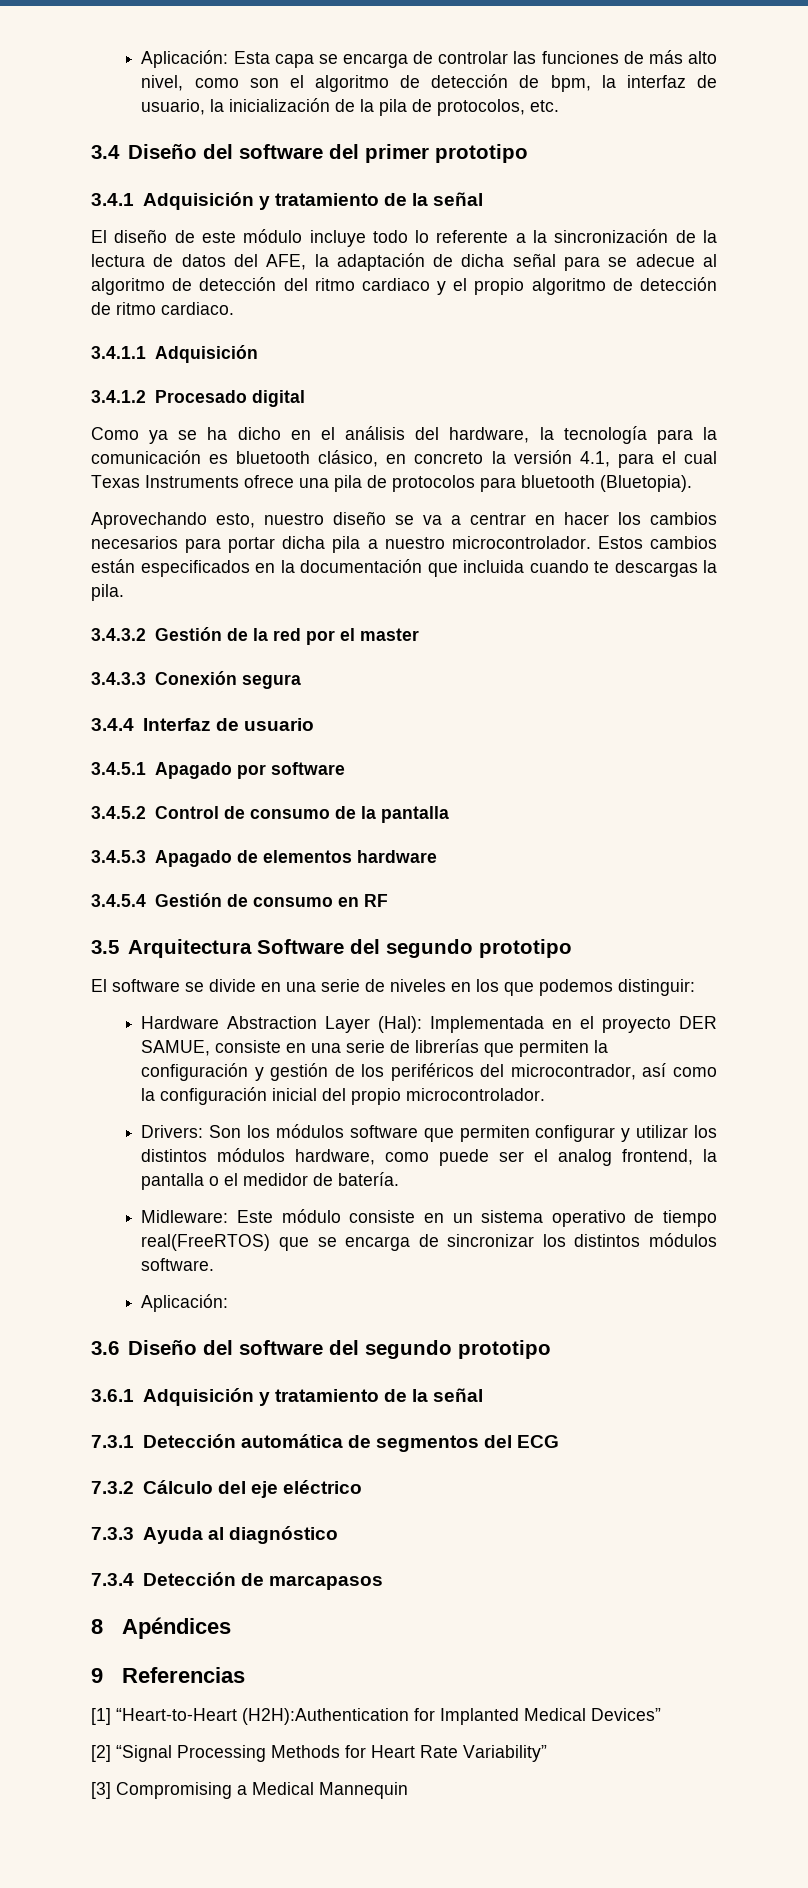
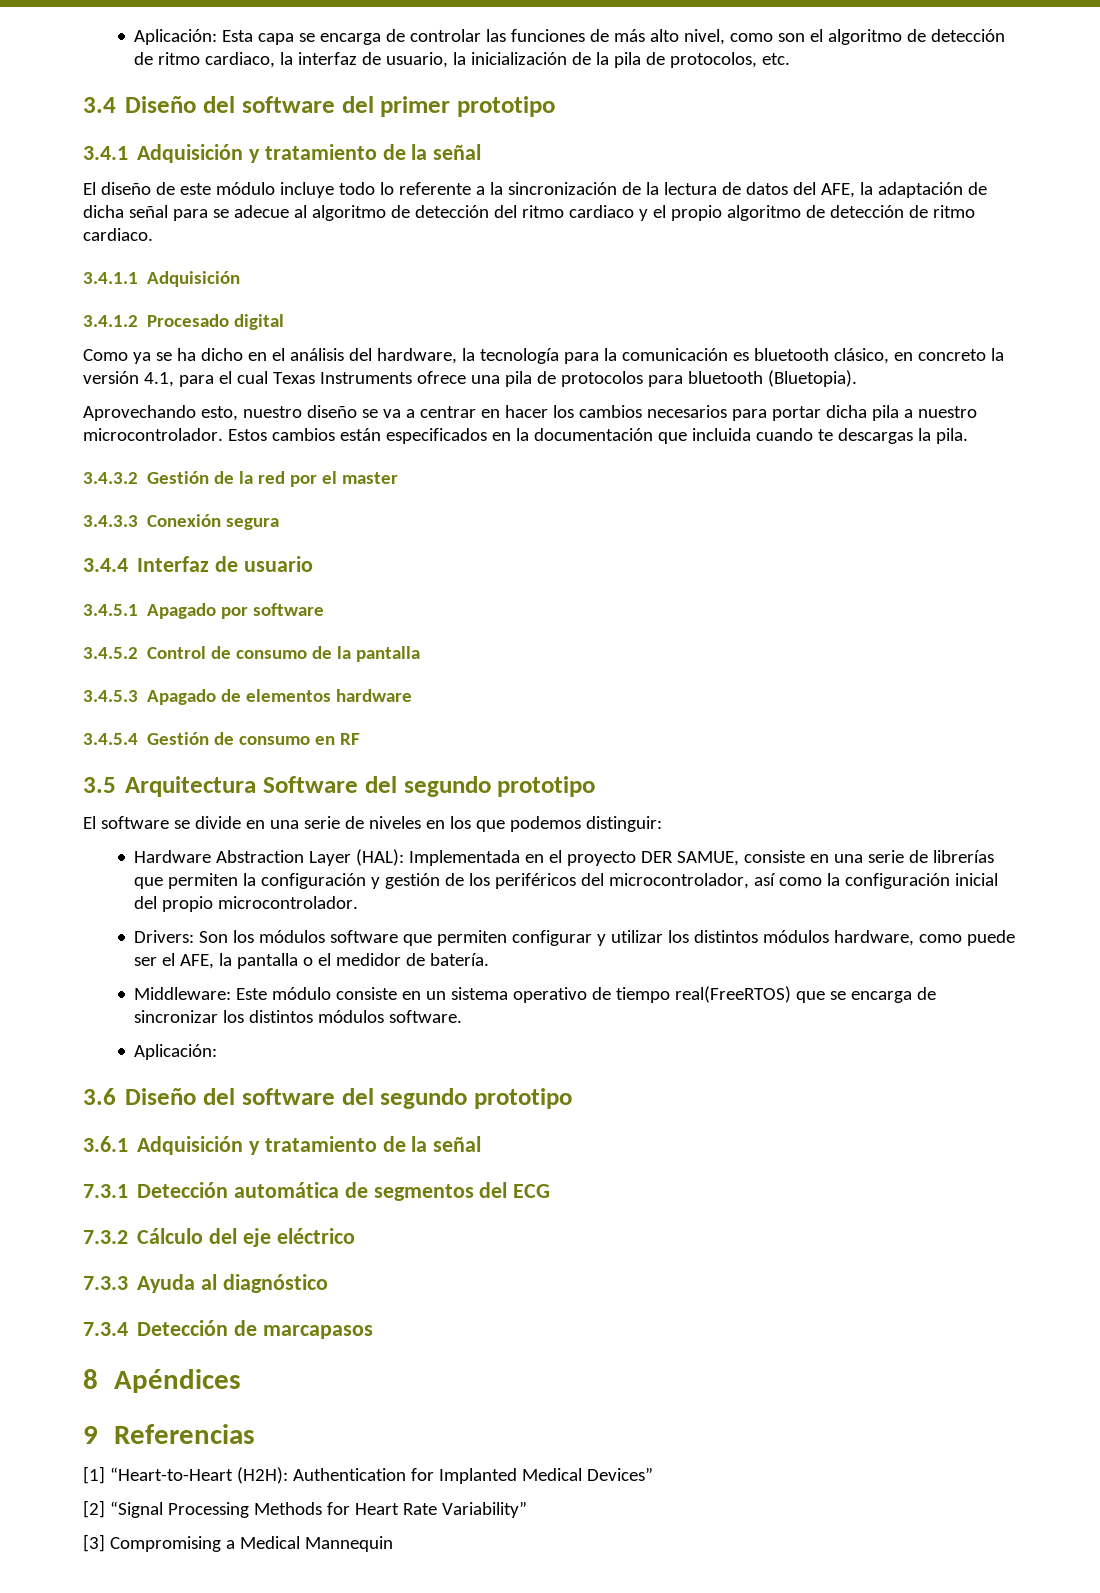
- Aplicación: Esta capa se encarga de controlar las funciones de más alto nivel, como son el algoritmo de detección de bpm, la interfaz de usuario, la inicialización de la pila de protocolos, etc.
+ Aplicación: Esta capa se encarga de controlar las funciones de más alto nivel, como son el algoritmo de detección de ritmo cardiaco, la interfaz de usuario, la inicialización de la pila de protocolos, etc.
- Hardware Abstraction Layer (Hal): Implementada en el proyecto DER SAMUE, consiste en una serie de librerías que permiten la configuración y gestión de los periféricos del microcontrador, así como la configuración inicial del propio microcontrolador.
+ Hardware Abstraction Layer (HAL): Implementada en el proyecto DER SAMUE, consiste en una serie de librerías que permiten la configuración y gestión de los periféricos del microcontrolador, así como la configuración inicial del propio microcontrolador.
- Drivers: Son los módulos software que permiten configurar y utilizar los distintos módulos hardware, como puede ser el analog frontend, la pantalla o el medidor de batería.
+ Drivers: Son los módulos software que permiten configurar y utilizar los distintos módulos hardware, como puede ser el AFE, la pantalla o el medidor de batería.
- Midleware: Este módulo consiste en un sistema operativo de tiempo real(FreeRTOS) que se encarga de sincronizar los distintos módulos software.
+ Middleware: Este módulo consiste en un sistema operativo de tiempo real(FreeRTOS) que se encarga de sincronizar los distintos módulos software.
- [1] “Heart-to-Heart (H2H):Authentication for Implanted Medical Devices”
+ [1] “Heart-to-Heart (H2H): Authentication for Implanted Medical Devices”

